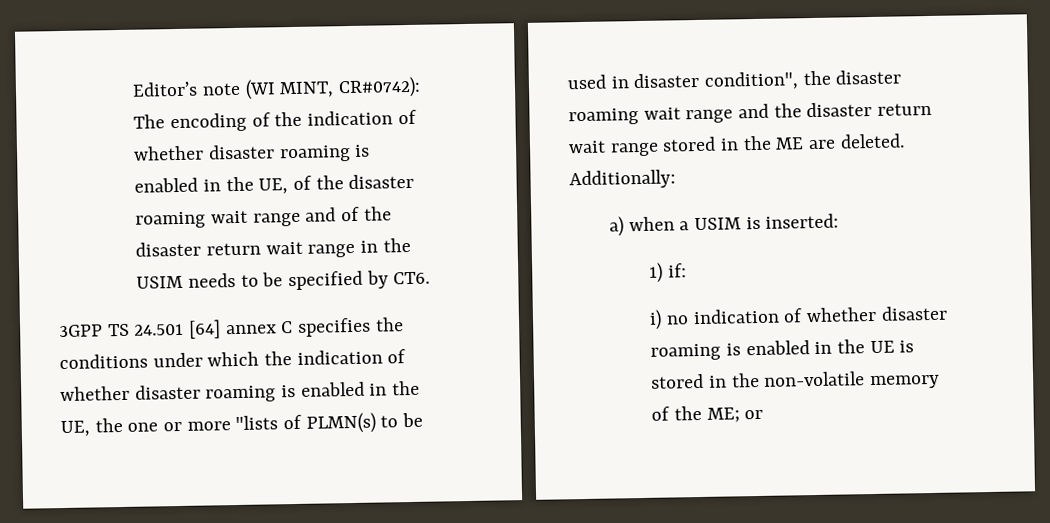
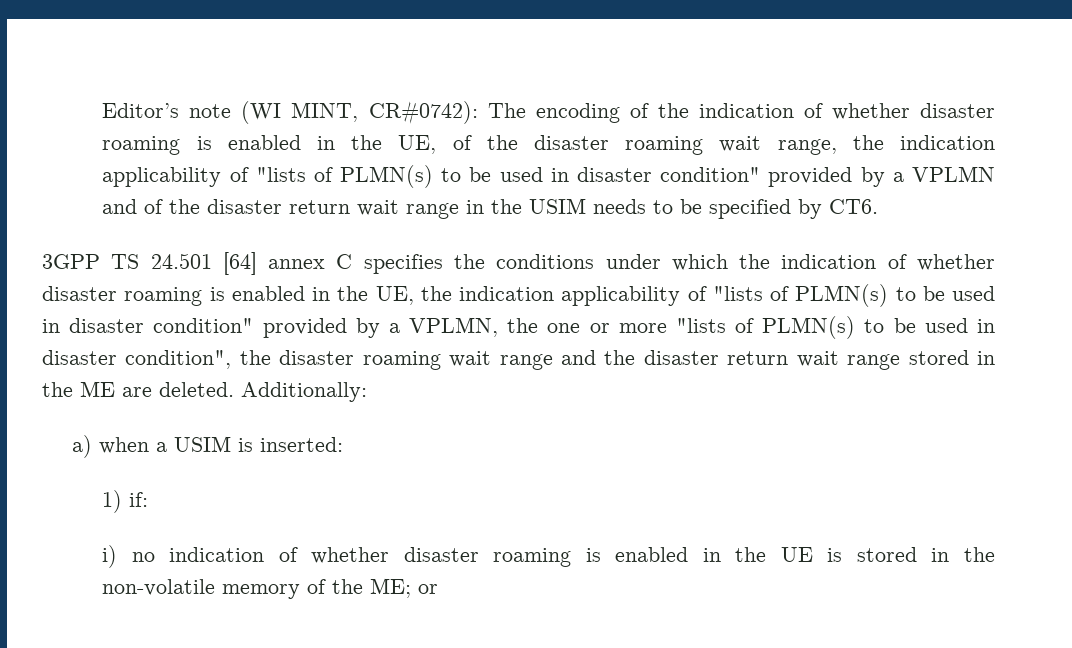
- Editor’s note (WI MINT, CR#0742): The encoding of the indication of whether disaster roaming is enabled in the UE, of the disaster roaming wait range and of the disaster return wait range in the USIM needs to be specified by CT6.
+ Editor’s note (WI MINT, CR#0742): The encoding of the indication of whether disaster roaming is enabled in the UE, of the disaster roaming wait range, the indication applicability of "lists of PLMN(s) to be used in disaster condition" provided by a VPLMN and of the disaster return wait range in the USIM needs to be specified by CT6.
- 3GPP TS 24.501 [64] annex C specifies the conditions under which the indication of whether disaster roaming is enabled in the UE, the one or more "lists of PLMN(s) to be used in disaster condition", the disaster roaming wait range and the disaster return wait range stored in the ME are deleted.
+ 3GPP TS 24.501 [64] annex C specifies the conditions under which the indication of whether disaster roaming is enabled in the UE, the indication applicability of "lists of PLMN(s) to be used in disaster condition" provided by a VPLMN, the one or more "lists of PLMN(s) to be used in disaster condition", the disaster roaming wait range and the disaster return wait range stored in the ME are deleted.

